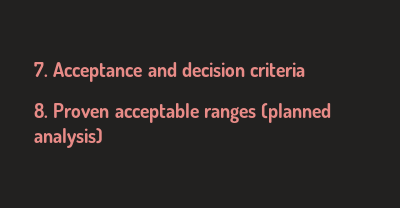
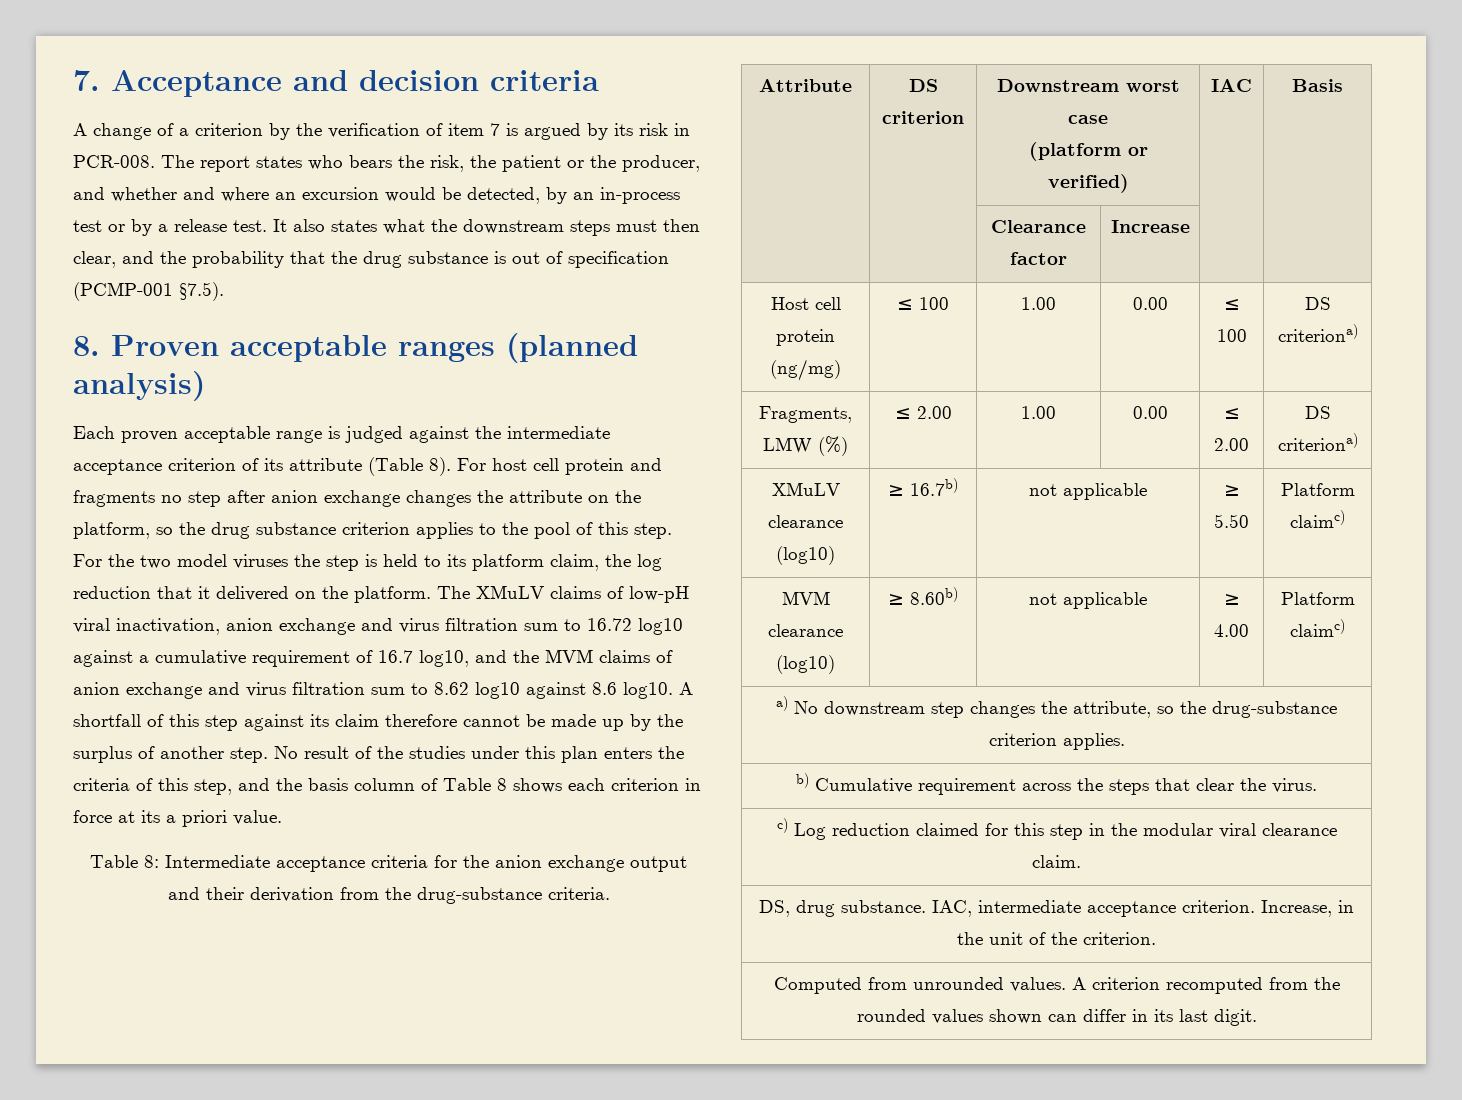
+ A change of a criterion by the verification of item 7 is argued by its risk in PCR-008. The report states who bears the risk, the patient or the producer, and whether and where an excursion would be detected, by an in-process test or by a release test. It also states what the downstream steps must then clear, and the probability that the drug substance is out of specification (PCMP-001 §7.5).
+ Each proven acceptable range is judged against the intermediate acceptance criterion of its attribute (Table 8). For host cell protein and fragments no step after anion exchange changes the attribute on the platform, so the drug substance criterion applies to the pool of this step. For the two model viruses the step is held to its platform claim, the log reduction that it delivered on the platform. The XMuLV claims of low-pH viral inactivation, anion exchange and virus filtration sum to 16.72 log10 against a cumulative requirement of 16.7 log10, and the MVM claims of anion exchange and virus filtration sum to 8.62 log10 against 8.6 log10. A shortfall of this step against its claim therefore cannot be made up by the surplus of another step. No result of the studies under this plan enters the criteria of this step, and the basis column of Table 8 shows each criterion in force at its a priori value.
+ Table 8: Intermediate acceptance criteria for the anion exchange output and their derivation from the drug-substance criteria.
+ Attribute | DS criterion | Downstream worst case
+ (platform or verified) | IAC | Basis
+ | | Clearance factor | Increase | |
+ Host cell protein (ng/mg) | ≤ 100 | 1.00 | 0.00 | ≤ 100 | DS criteriona)
+ Fragments, LMW (%) | ≤ 2.00 | 1.00 | 0.00 | ≤ 2.00 | DS criteriona)
+ XMuLV clearance (log10) | ≥ 16.7b) | not applicable | ≥ 5.50 | Platform claimc)
+ MVM clearance (log10) | ≥ 8.60b) | not applicable | ≥ 4.00 | Platform claimc)
+ a) No downstream step changes the attribute, so the drug-substance criterion applies.
+ b) Cumulative requirement across the steps that clear the virus.
+ c) Log reduction claimed for this step in the modular viral clearance claim.
+ DS, drug substance. IAC, intermediate acceptance criterion. Increase, in the unit of the criterion.
+ Computed from unrounded values. A criterion recomputed from the rounded values shown can differ in its last digit.

